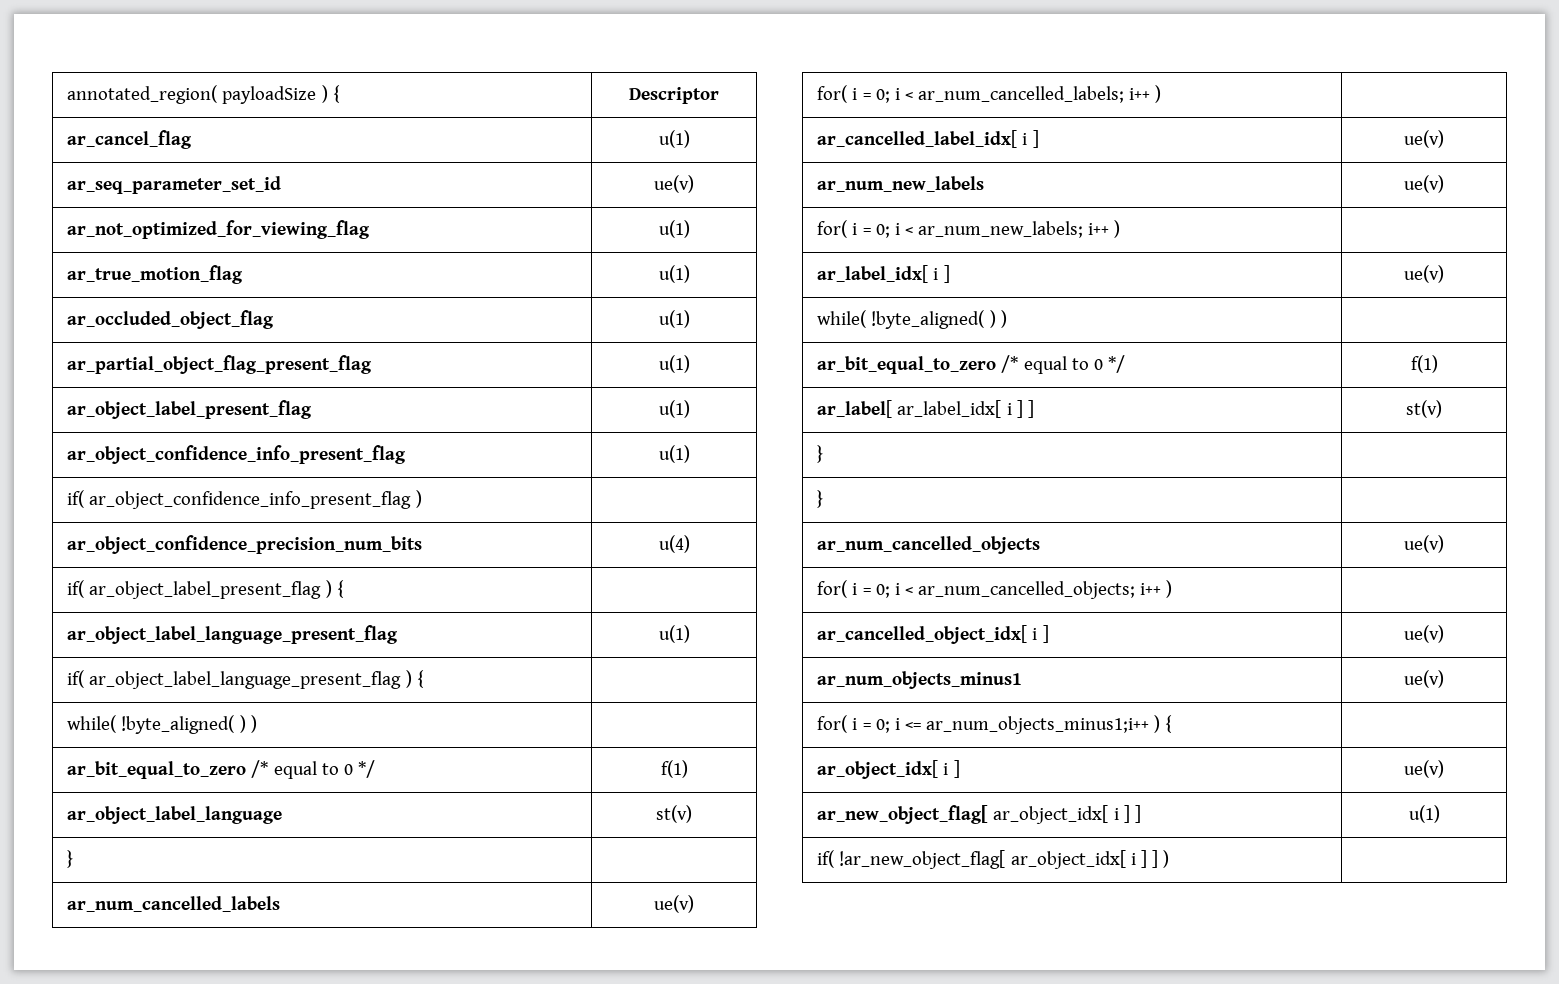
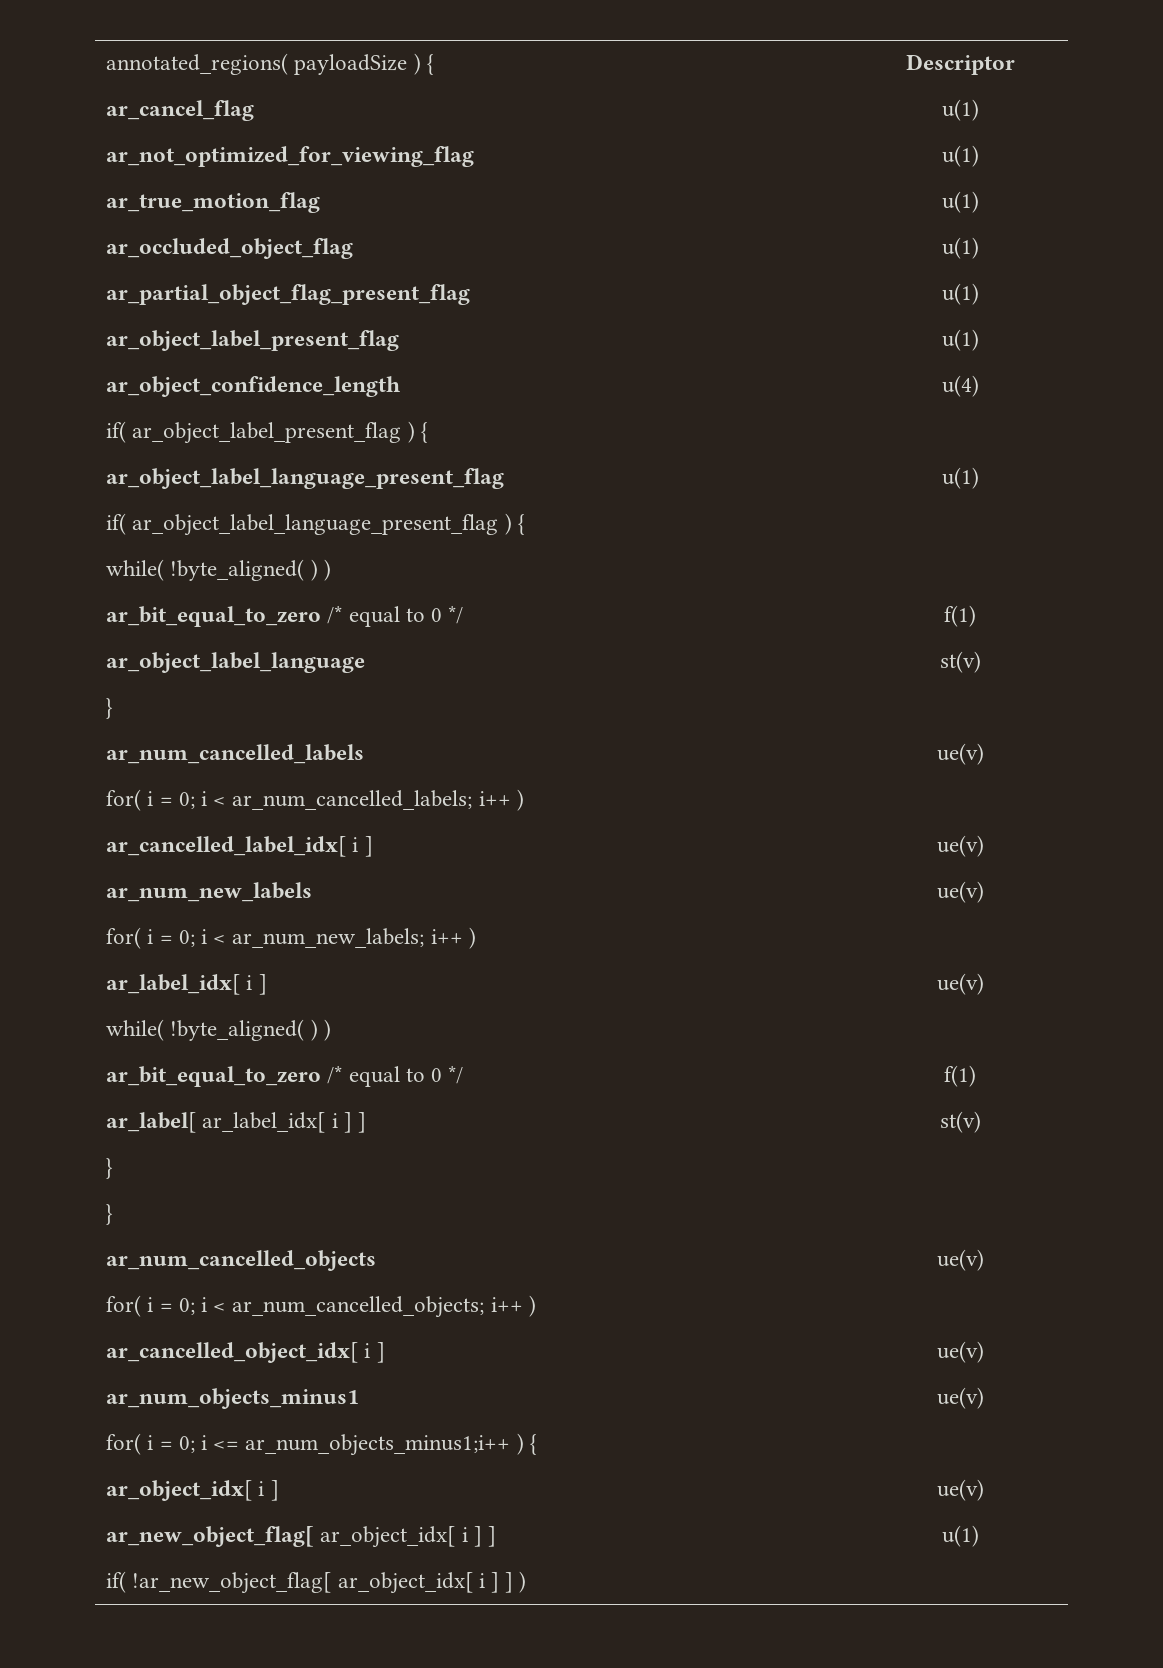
- annotated_region( payloadSize ) { | Descriptor
+ annotated_regions( payloadSize ) { | Descriptor
- ar_seq_parameter_set_id | ue(v)
- ar_object_confidence_info_present_flag | u(1)
- if( ar_object_confidence_info_present_flag ) |
- ar_object_confidence_precision_num_bits | u(4)
+ ar_object_confidence_length | u(4)

